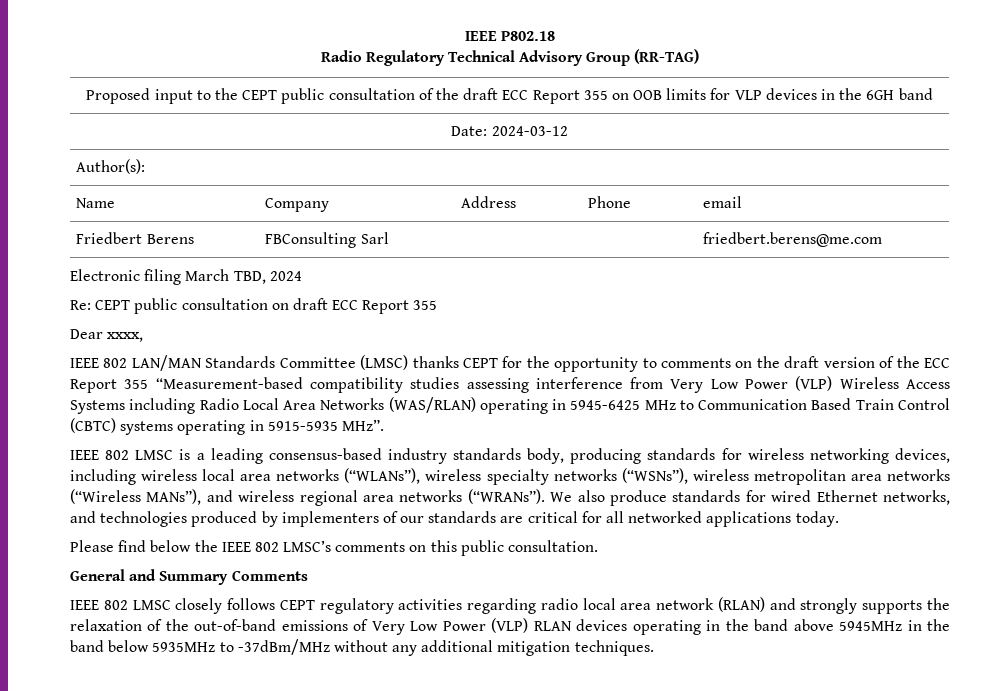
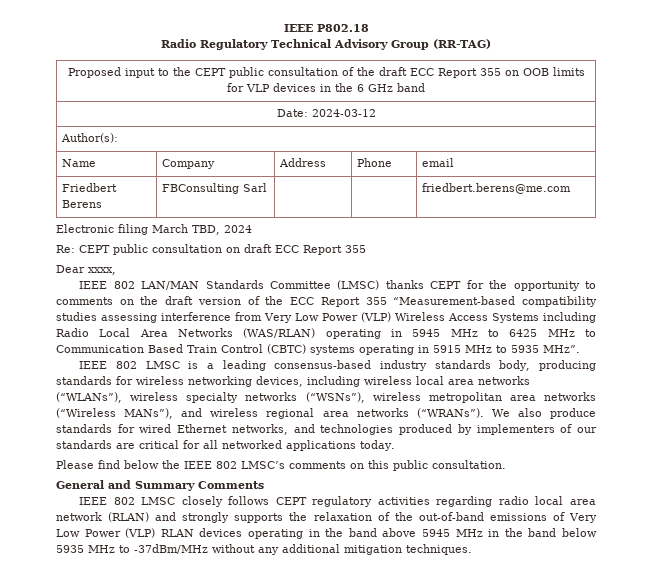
- Proposed input to the CEPT public consultation of the draft ECC Report 355 on OOB limits for VLP devices in the 6GH band
+ Proposed input to the CEPT public consultation of the draft ECC Report 355 on OOB limits for VLP devices in the 6 GHz band
- IEEE 802 LAN/MAN Standards Committee (LMSC) thanks CEPT for the opportunity to comments on the draft version of the ECC Report 355 “Measurement-based compatibility studies assessing interference from Very Low Power (VLP) Wireless Access Systems including Radio Local Area Networks (WAS/RLAN) operating in 5945-6425 MHz to Communication Based Train Control (CBTC) systems operating in 5915-5935 MHz”.
+ IEEE 802 LAN/MAN Standards Committee (LMSC) thanks CEPT for the opportunity to comments on the draft version of the ECC Report 355 “Measurement-based compatibility studies assessing interference from Very Low Power (VLP) Wireless Access Systems including Radio Local Area Networks (WAS/RLAN) operating in 5945 MHz to 6425 MHz to Communication Based Train Control (CBTC) systems operating in 5915 MHz to 5935 MHz”.
- IEEE 802 LMSC closely follows CEPT regulatory activities regarding radio local area network (RLAN) and strongly supports the relaxation of the out-of-band emissions of Very Low Power (VLP) RLAN devices operating in the band above 5945MHz in the band below 5935MHz to -37dBm/MHz without any additional mitigation techniques.
+ IEEE 802 LMSC closely follows CEPT regulatory activities regarding radio local area network (RLAN) and strongly supports the relaxation of the out-of-band emissions of Very Low Power (VLP) RLAN devices operating in the band above 5945 MHz in the band below 5935 MHz to -37dBm/MHz without any additional mitigation techniques.

